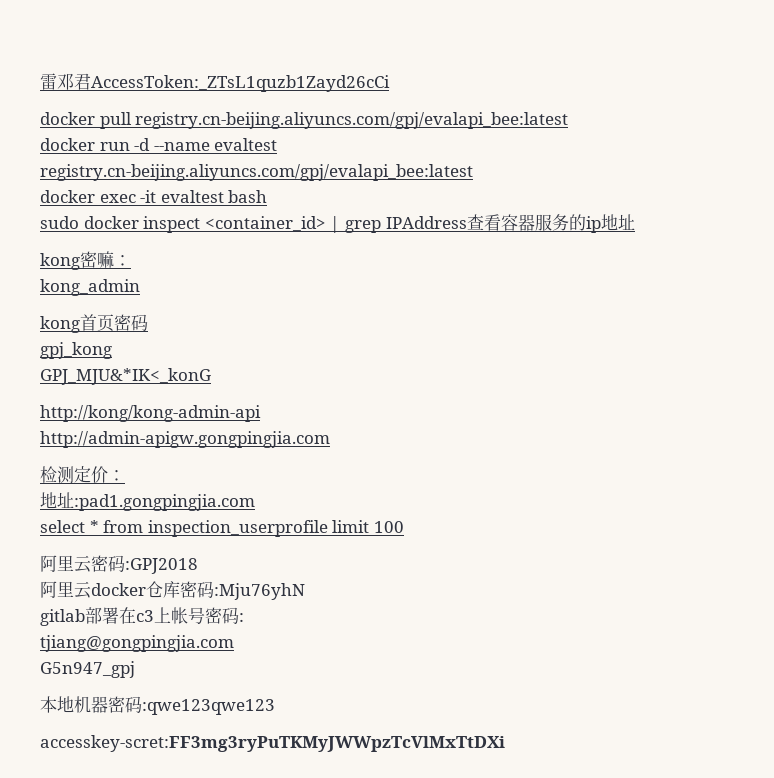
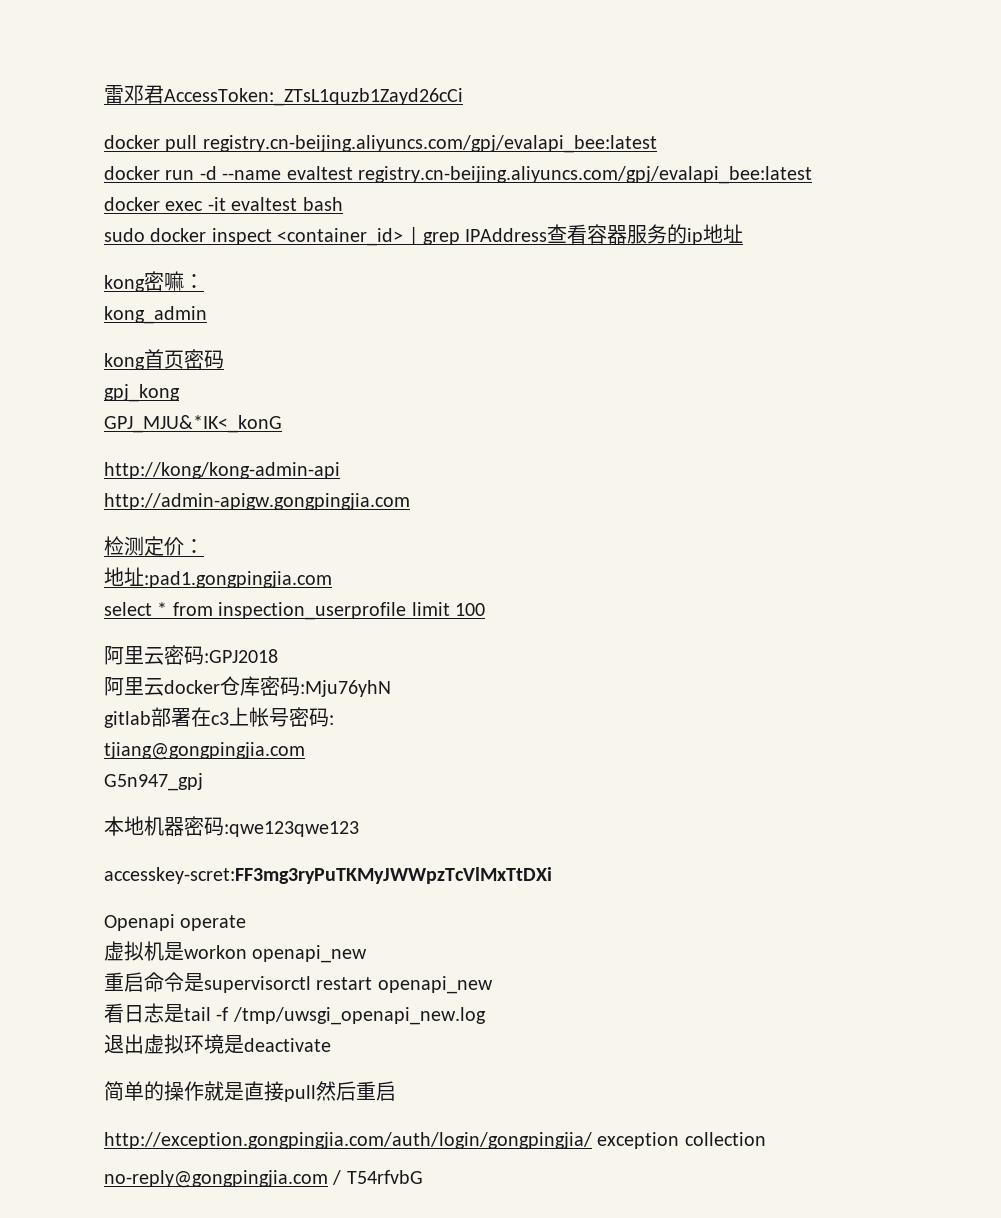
+ Openapi operate
+ 虚拟机是workon openapi_new
+ 重启命令是supervisorctl restart openapi_new
+ 看日志是tail -f /tmp/uwsgi_openapi_new.log
+ 退出虚拟环境是deactivate
+ 简单的操作就是直接pull然后重启
+ http://exception.gongpingjia.com/auth/login/gongpingjia/ exception collection
+ no-reply@gongpingjia.com / T54rfvbG

